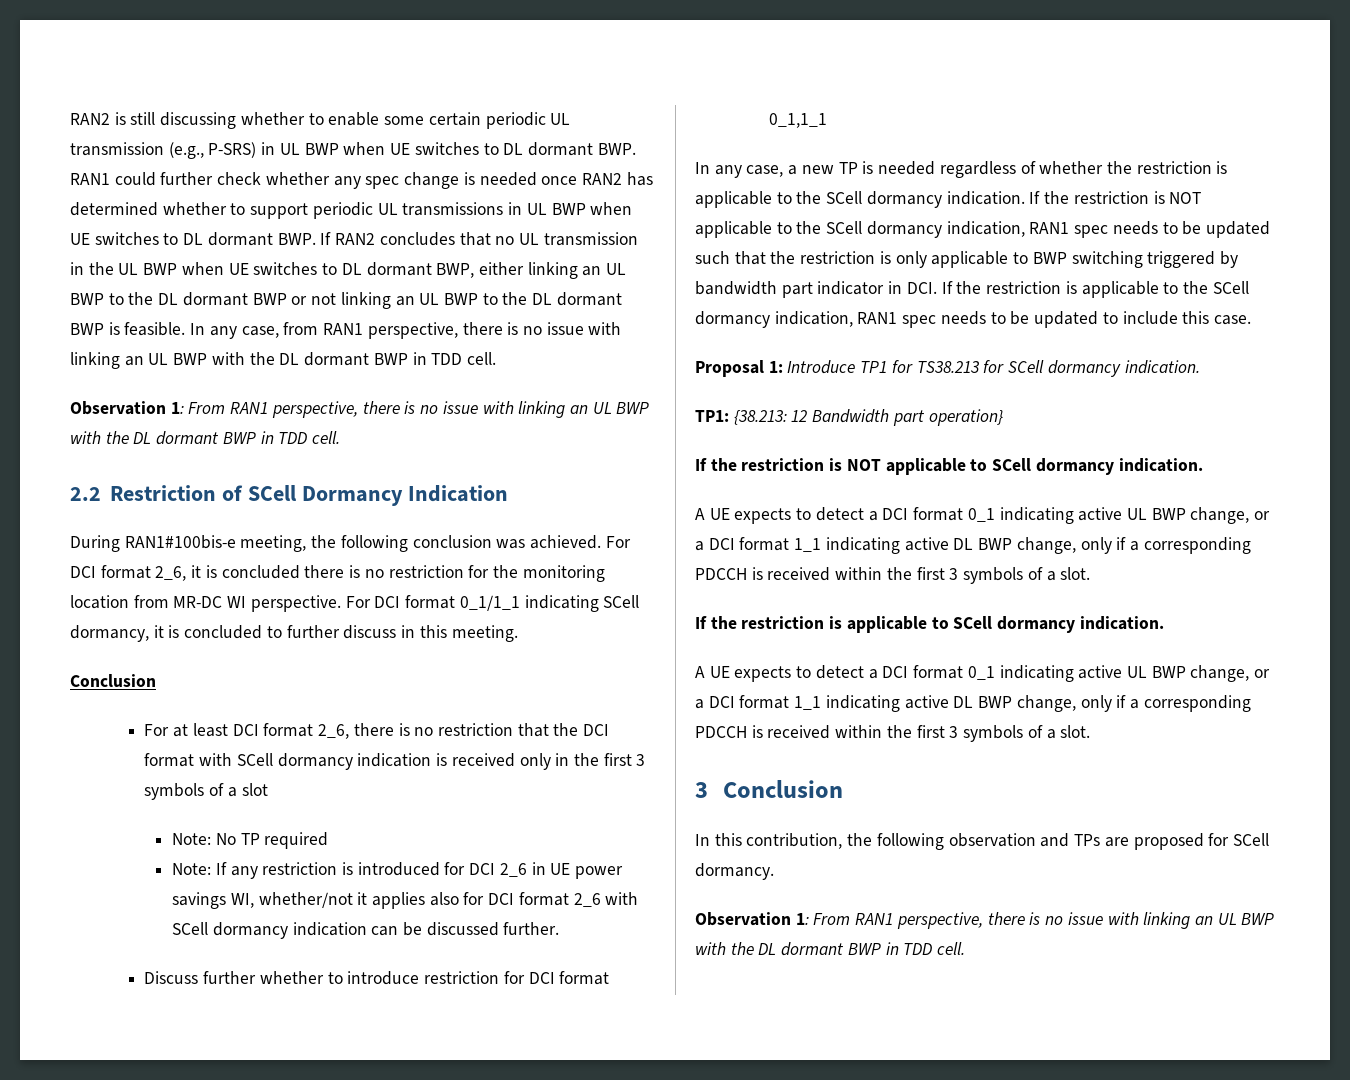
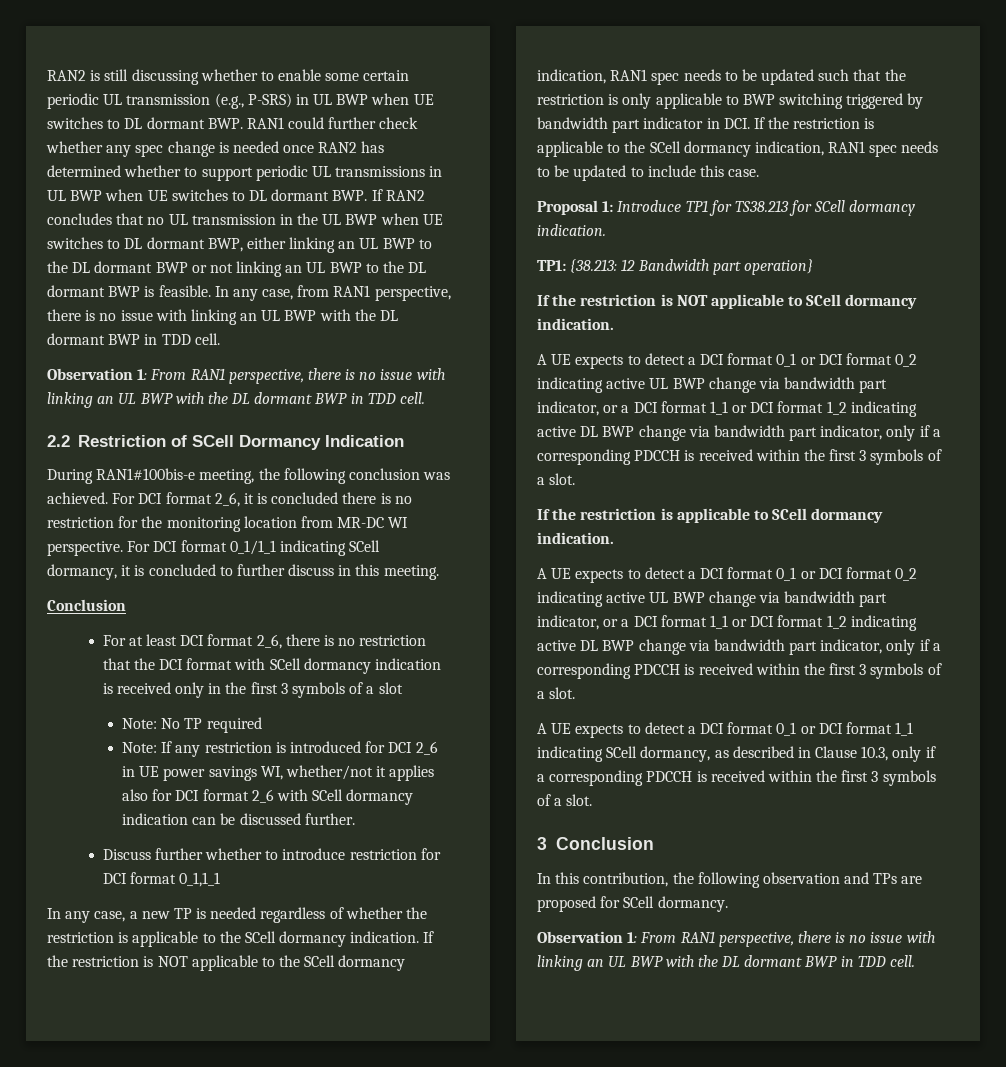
  If the restriction is NOT applicable to SCell dormancy indication.
- A UE expects to detect a DCI format 0_1 indicating active UL BWP change, or a DCI format 1_1 indicating active DL BWP change, only if a corresponding PDCCH is received within the first 3 symbols of a slot.
+ A UE expects to detect a DCI format 0_1 or DCI format 0_2 indicating active UL BWP change via bandwidth part indicator, or a DCI format 1_1 or DCI format 1_2 indicating active DL BWP change via bandwidth part indicator, only if a corresponding PDCCH is received within the first 3 symbols of a slot.
  If the restriction is applicable to SCell dormancy indication.
- A UE expects to detect a DCI format 0_1 indicating active UL BWP change, or a DCI format 1_1 indicating active DL BWP change, only if a corresponding PDCCH is received within the first 3 symbols of a slot.
+ A UE expects to detect a DCI format 0_1 or DCI format 0_2 indicating active UL BWP change via bandwidth part indicator, or a DCI format 1_1 or DCI format 1_2 indicating active DL BWP change via bandwidth part indicator, only if a corresponding PDCCH is received within the first 3 symbols of a slot.
+ A UE expects to detect a DCI format 0_1 or DCI format 1_1 indicating SCell dormancy, as described in Clause 10.3, only if a corresponding PDCCH is received within the first 3 symbols of a slot.

